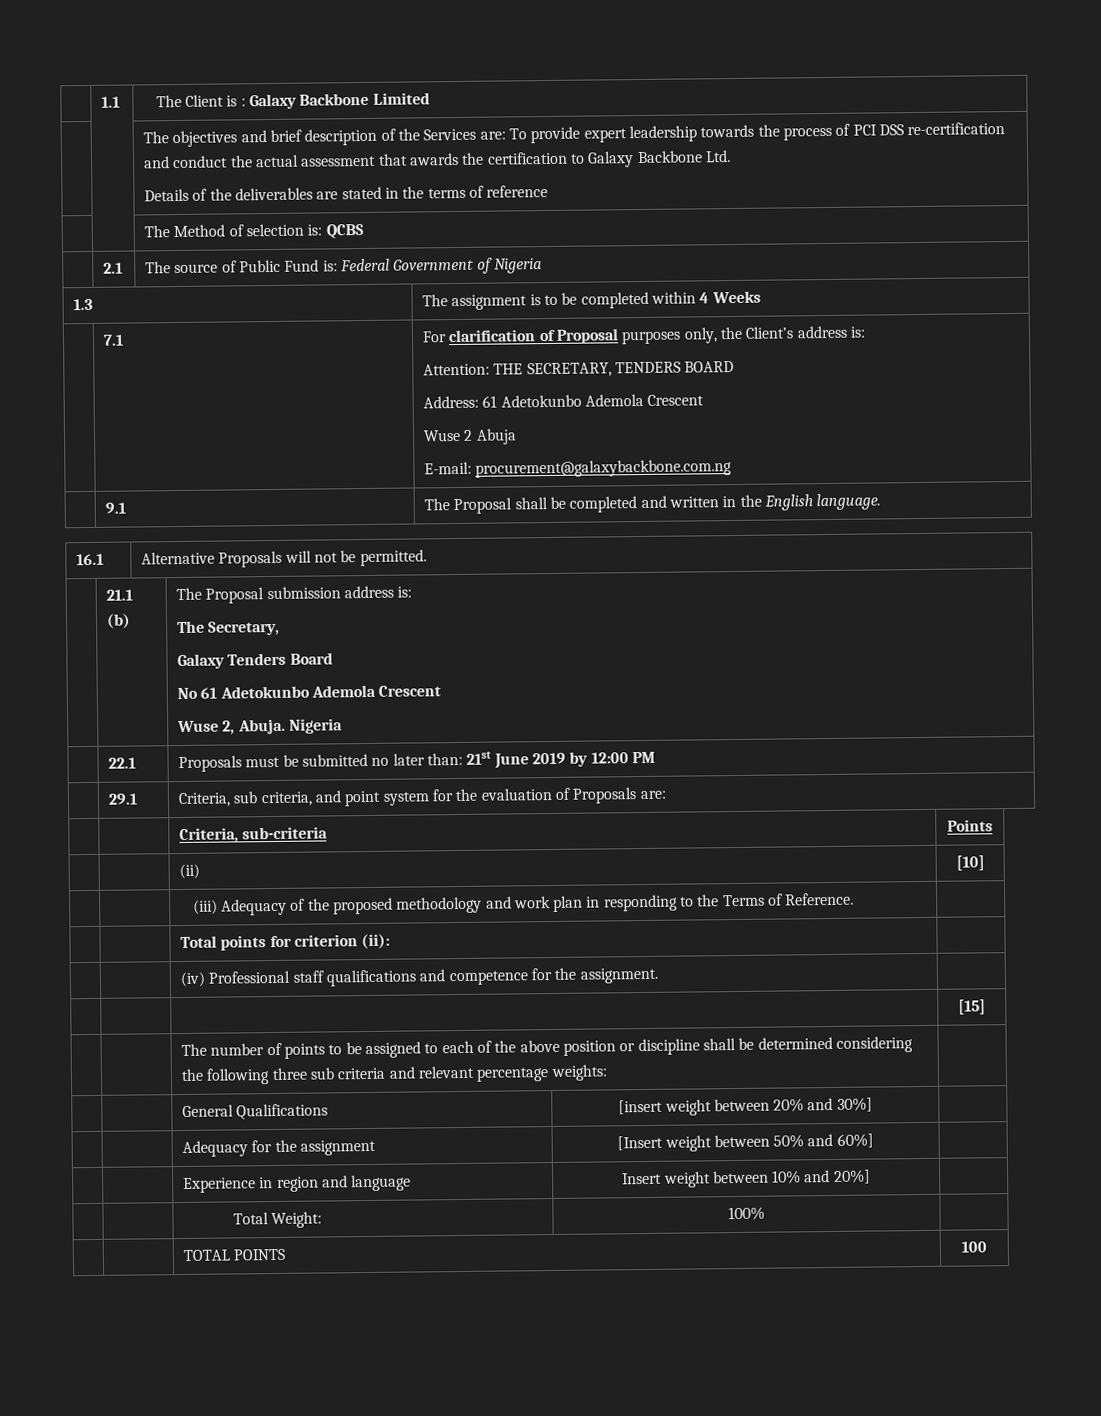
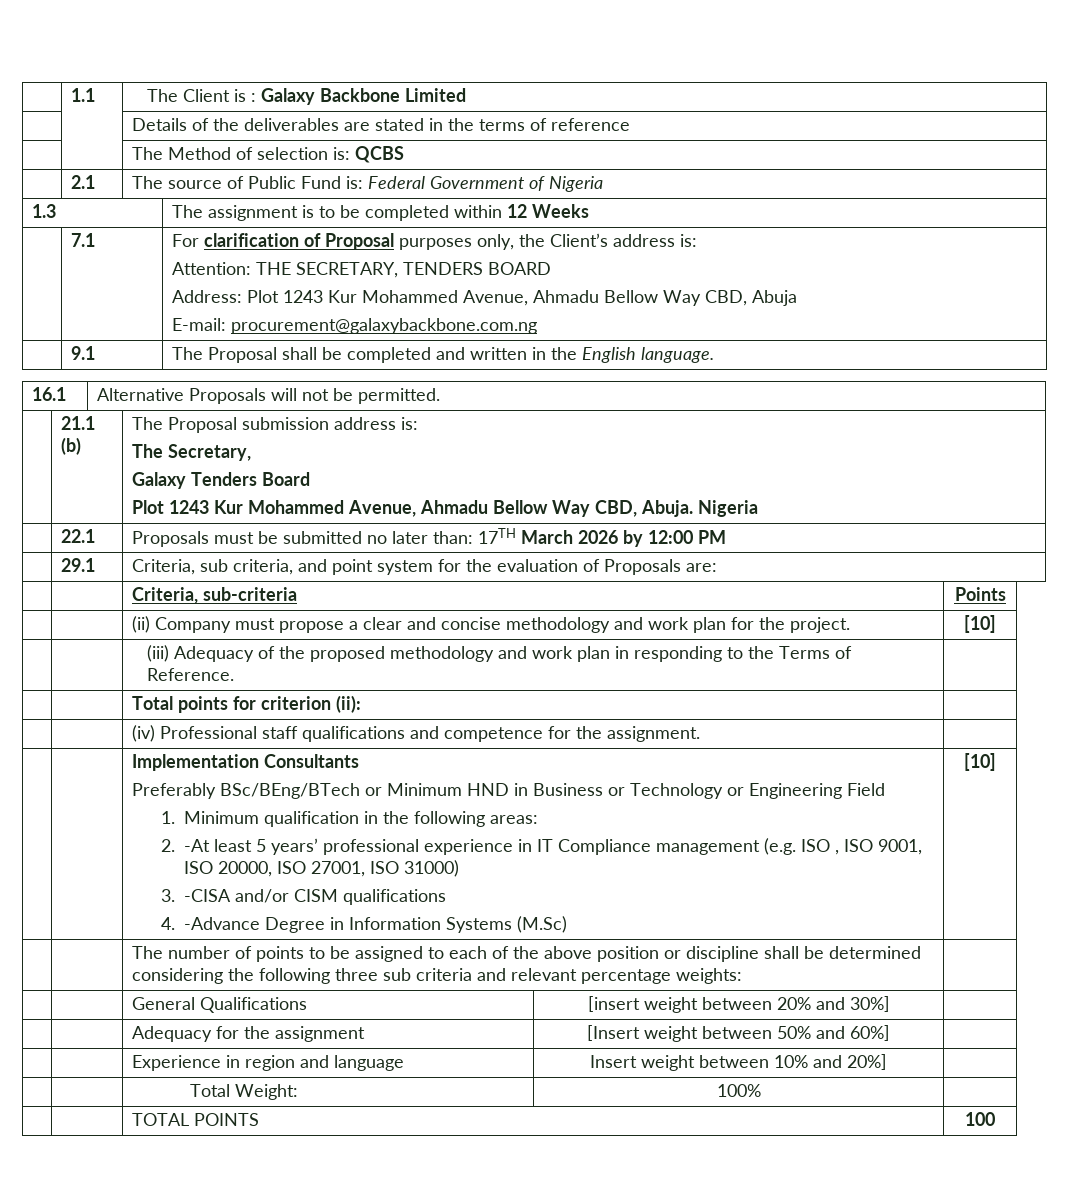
- The objectives and brief description of the Services are: To provide expert leadership towards the process of PCI DSS re-certification and conduct the actual assessment that awards the certification to Galaxy Backbone Ltd.
- 1.3 | The assignment is to be completed within 4 Weeks
+ 1.3 | The assignment is to be completed within 12 Weeks
  | 7.1 | For clarification of Proposal purposes only, the Client’s address is:
  Attention: THE SECRETARY, TENDERS BOARD
- Address: 61 Adetokunbo Ademola Crescent
- Wuse 2 Abuja
+ Address: Plot 1243 Kur Mohammed Avenue, Ahmadu Bellow Way CBD, Abuja
  | 21.1 (b) | The Proposal submission address is:
  The Secretary,
  Galaxy Tenders Board
- No 61 Adetokunbo Ademola Crescent
- Wuse 2, Abuja. Nigeria
+ Plot 1243 Kur Mohammed Avenue, Ahmadu Bellow Way CBD, Abuja. Nigeria
- | 22.1 | Proposals must be submitted no later than: 21st June 2019 by 12:00 PM
+ | 22.1 | Proposals must be submitted no later than: 17TH March 2026 by 12:00 PM
- | | (ii) | [10]
+ | | (ii) Company must propose a clear and concise methodology and work plan for the project. | [10]
- [15]
+ Implementation Consultants
+ Preferably BSc/BEng/BTech or Minimum HND in Business or Technology or Engineering Field
+ 1. Minimum qualification in the following areas:
+ 2. -At least 5 years’ professional experience in IT Compliance management (e.g. ISO , ISO 9001, ISO 20000, ISO 27001, ISO 31000)
+ 3. -CISA and/or CISM qualifications
+ 4. -Advance Degree in Information Systems (M.Sc) | [10]

